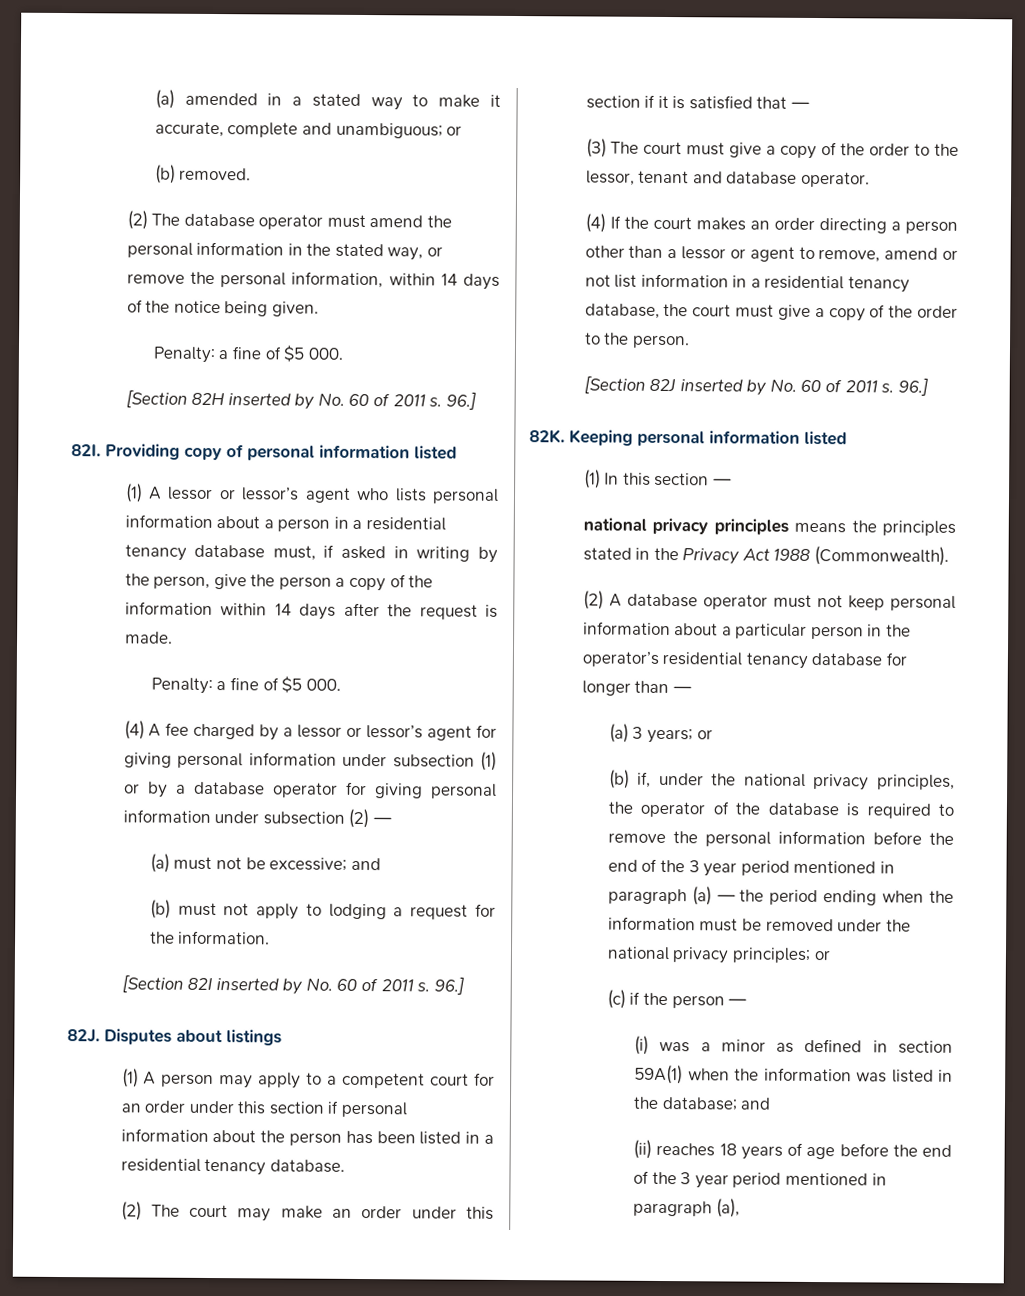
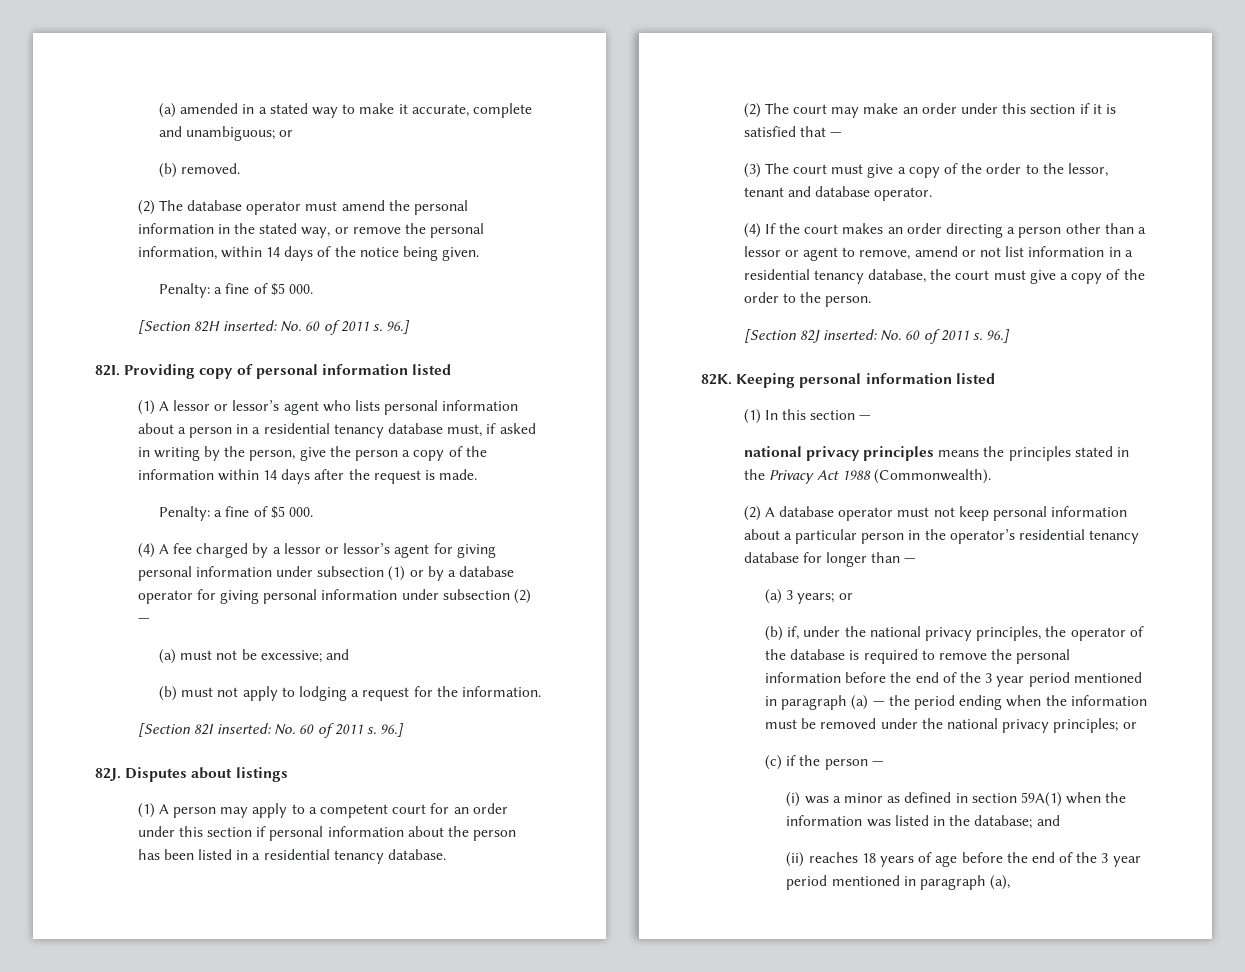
- [Section 82H inserted by No. 60 of 2011 s.
+ [Section 82H inserted: No. 60 of 2011 s.
- [Section 82I inserted by No. 60 of 2011 s.
+ [Section 82I inserted: No. 60 of 2011 s.
- [Section 82J inserted by No. 60 of 2011 s.
+ [Section 82J inserted: No. 60 of 2011 s.

